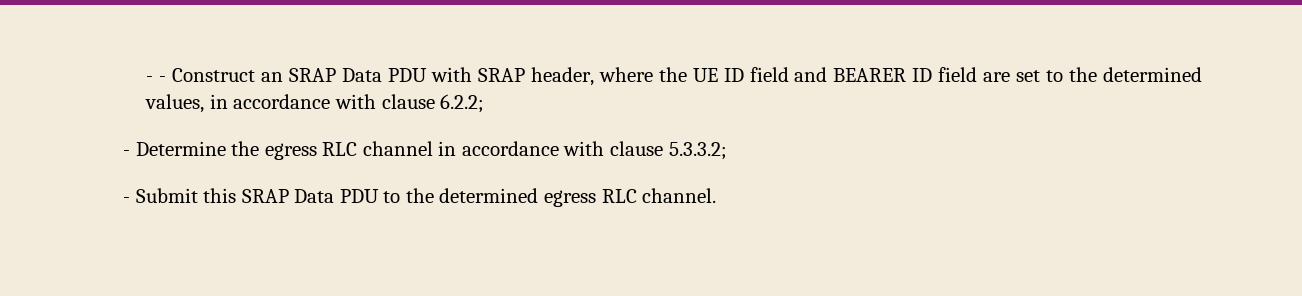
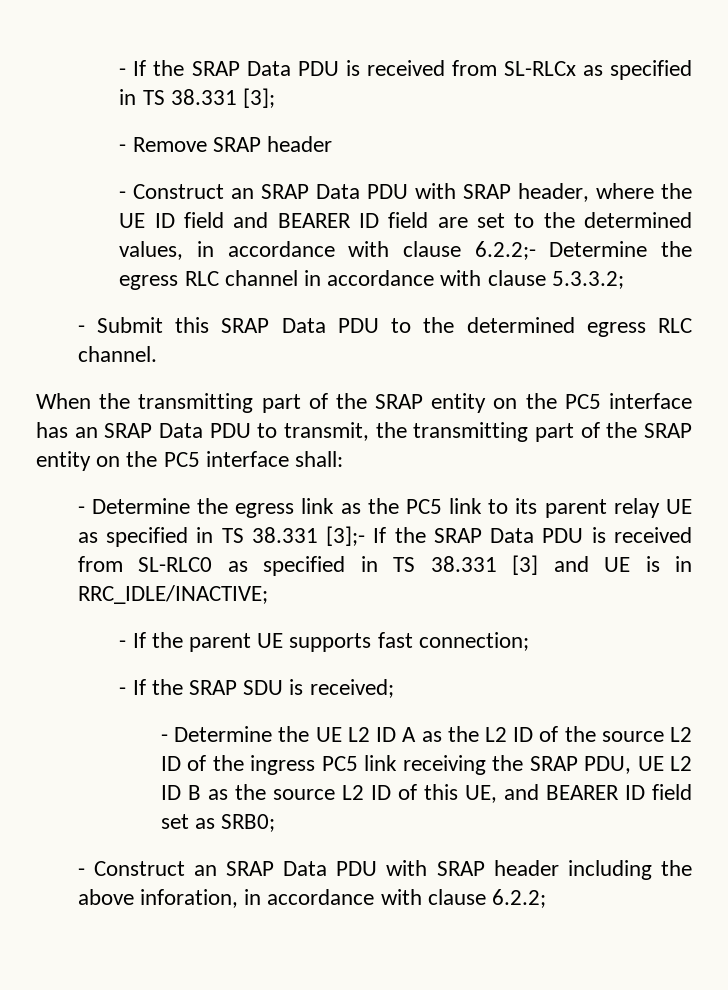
- - - Construct an SRAP Data PDU with SRAP header, where the UE ID field and BEARER ID field are set to the determined values, in accordance with clause 6.2.2;
- - Determine the egress RLC channel in accordance with clause 5.3.3.2;
+ - If the SRAP Data PDU is received from SL-RLCx as specified in TS 38.331 [3];
+ - Remove SRAP header
+ - Construct an SRAP Data PDU with SRAP header, where the UE ID field and BEARER ID field are set to the determined values, in accordance with clause 6.2.2;- Determine the egress RLC channel in accordance with clause 5.3.3.2;
+ When the transmitting part of the SRAP entity on the PC5 interface has an SRAP Data PDU to transmit, the transmitting part of the SRAP entity on the PC5 interface shall:
+ - Determine the egress link as the PC5 link to its parent relay UE as specified in TS 38.331 [3];- If the SRAP Data PDU is received from SL-RLC0 as specified in TS 38.331 [3] and UE is in RRC_IDLE/INACTIVE;
+ - If the parent UE supports fast connection;
+ - If the SRAP SDU is received;
+ - Determine the UE L2 ID A as the L2 ID of the source L2 ID of the ingress PC5 link receiving the SRAP PDU, UE L2 ID B as the source L2 ID of this UE, and BEARER ID field set as SRB0;
+ - Construct an SRAP Data PDU with SRAP header including the above inforation, in accordance with clause 6.2.2;

